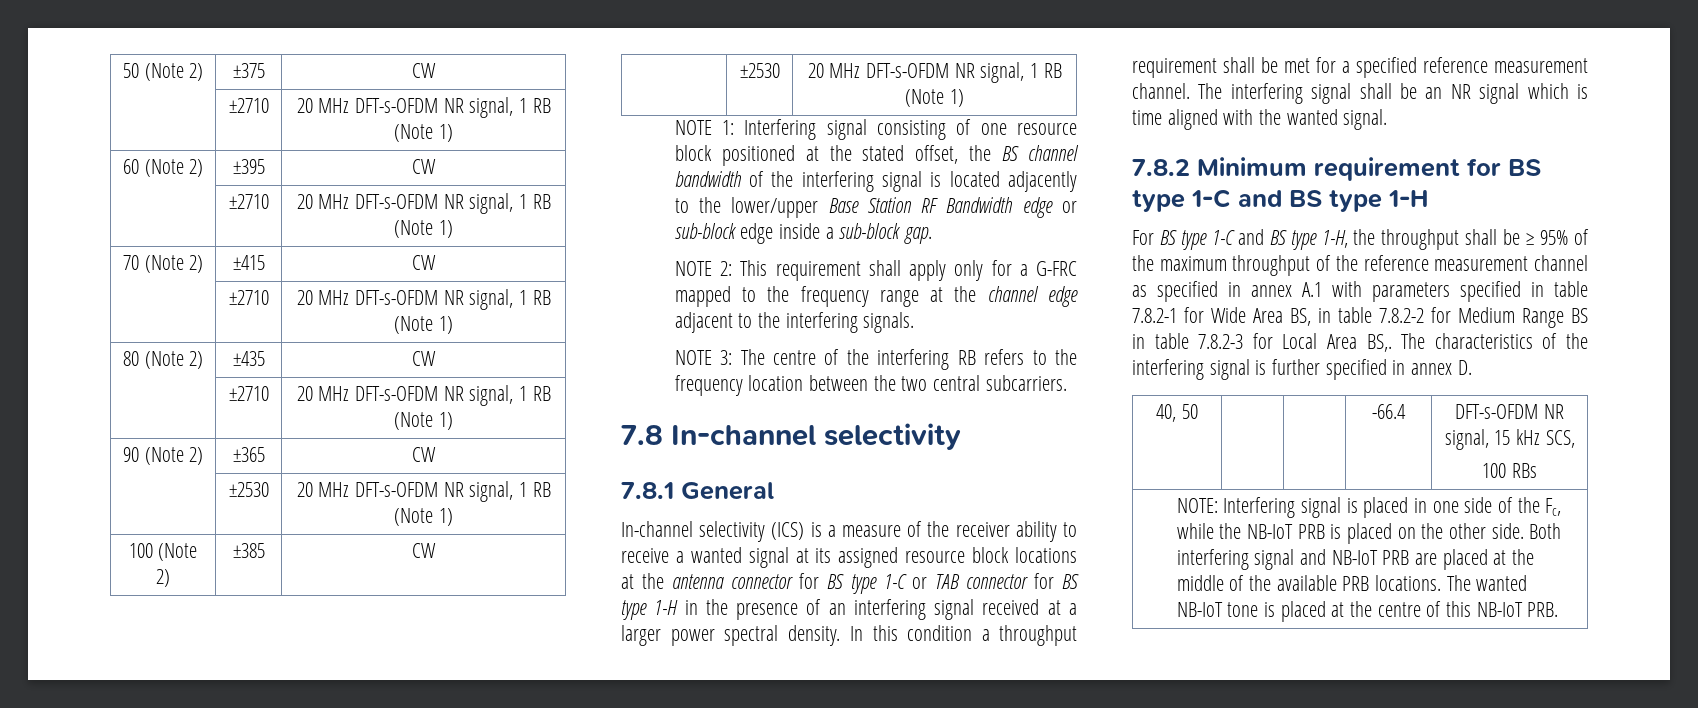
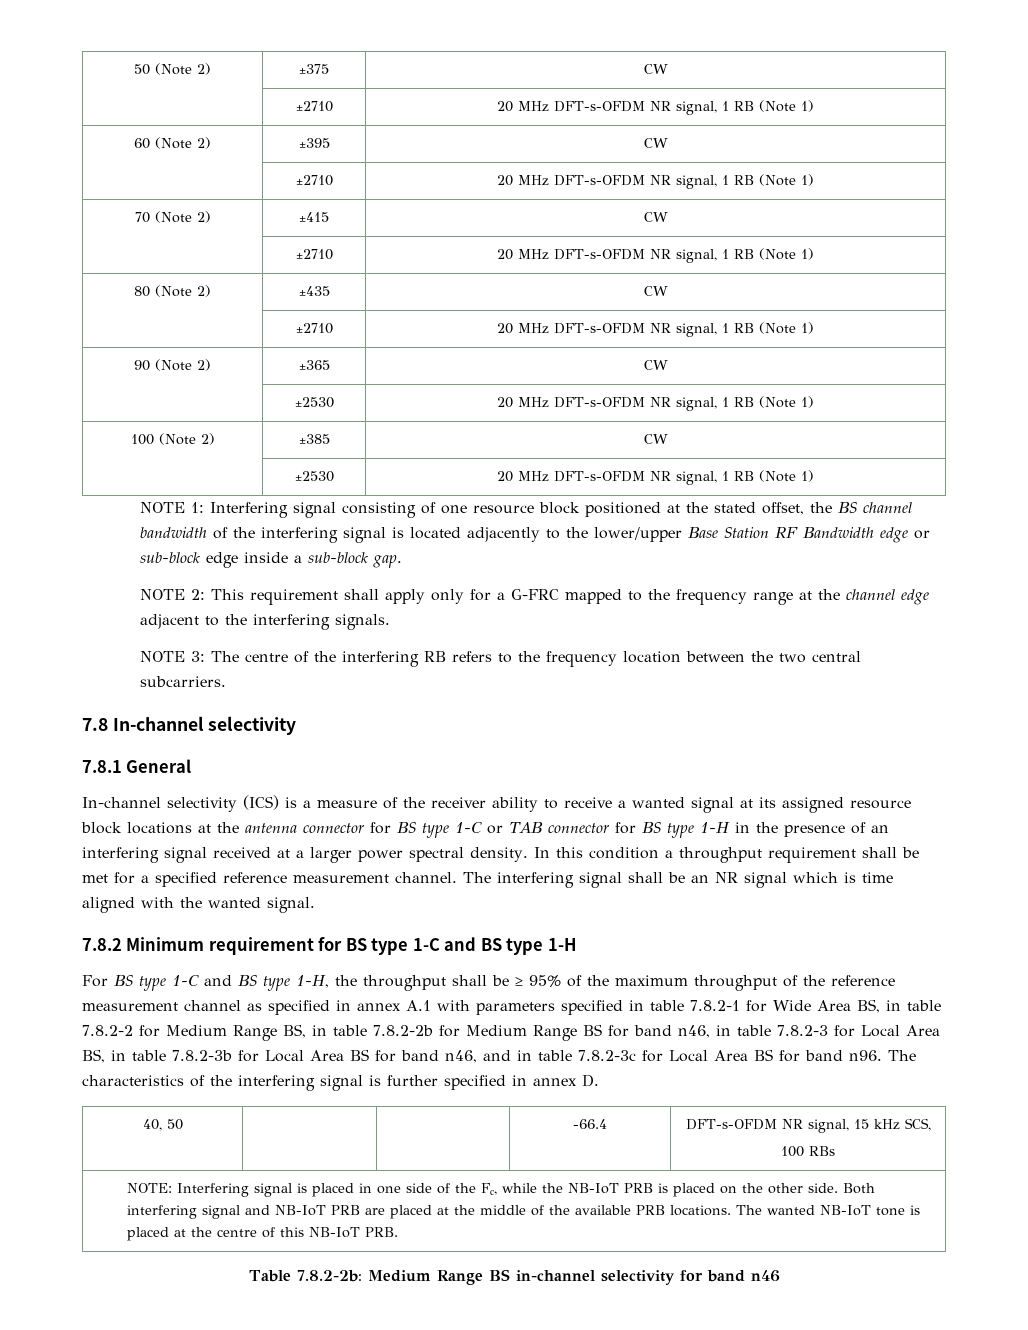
- For BS type 1-C and BS type 1-H, the throughput shall be ≥ 95% of the maximum throughput of the reference measurement channel as specified in annex A.1 with parameters specified in table 7.8.2-1 for Wide Area BS, in table 7.8.2-2 for Medium Range BS in table 7.8.2-3 for Local Area BS,. The characteristics of the interfering signal is further specified in annex D.
+ For BS type 1-C and BS type 1-H, the throughput shall be ≥ 95% of the maximum throughput of the reference measurement channel as specified in annex A.1 with parameters specified in table 7.8.2-1 for Wide Area BS, in table 7.8.2-2 for Medium Range BS, in table 7.8.2-2b for Medium Range BS for band n46, in table 7.8.2-3 for Local Area BS, in table 7.8.2-3b for Local Area BS for band n46, and in table 7.8.2-3c for Local Area BS for band n96. The characteristics of the interfering signal is further specified in annex D.
+ Table 7.8.2-2b: Medium Range BS in-channel selectivity for band n46

